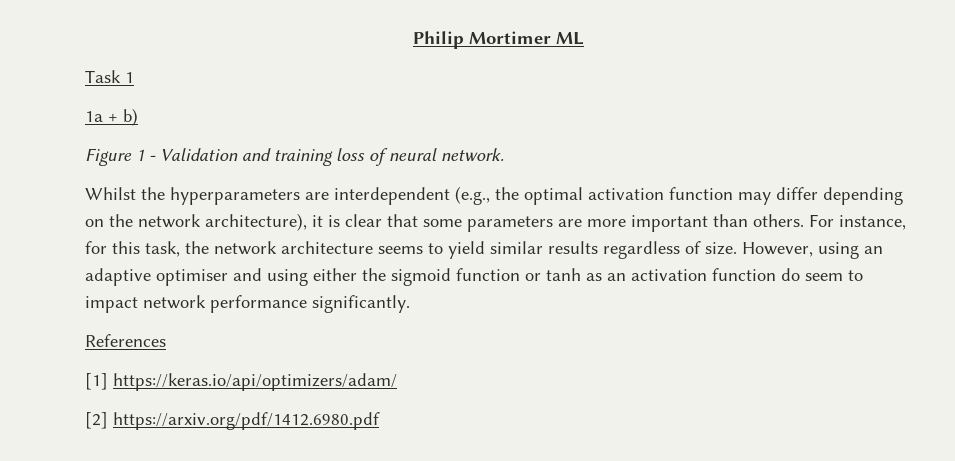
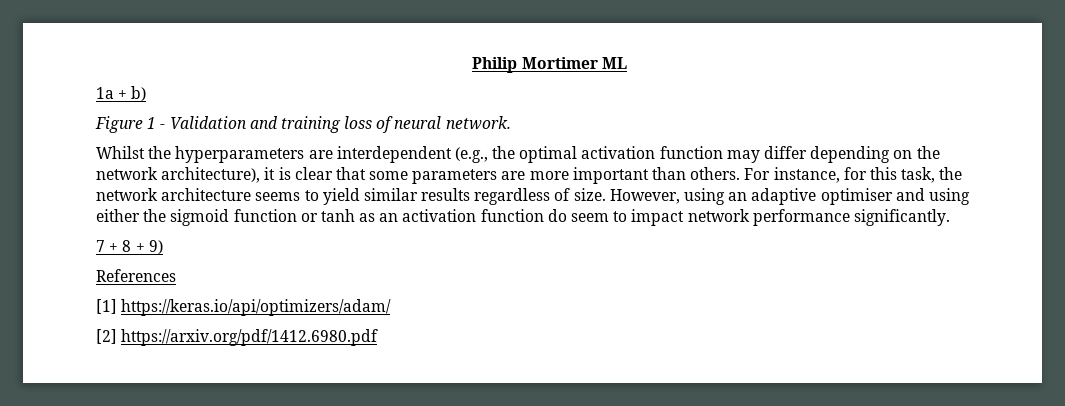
- Task 1
+ 7 + 8 + 9)

